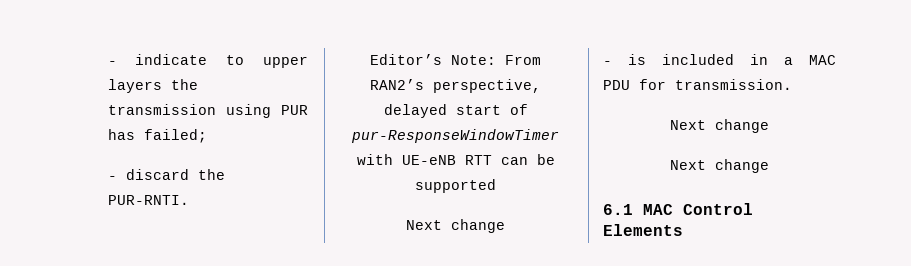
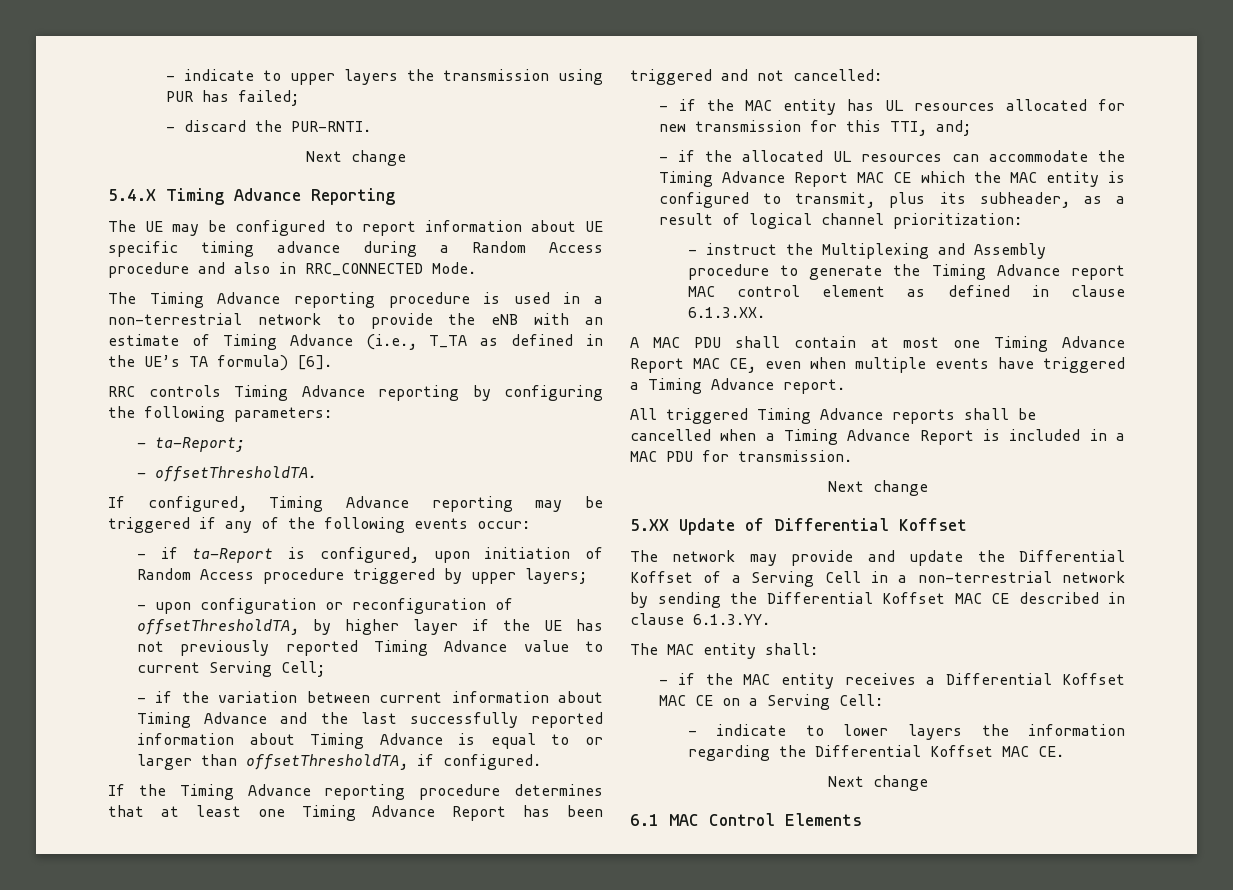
  - discard the PUR-RNTI.
- Editor’s Note: From RAN2’s perspective, delayed start of pur-ResponseWindowTimer with UE-eNB RTT can be supported
  Next change
- - is included in a MAC PDU for transmission.
+ 5.4.X Timing Advance Reporting
+ The UE may be configured to report information about UE specific timing advance during a Random Access procedure and also in RRC_CONNECTED Mode.
+ The Timing Advance reporting procedure is used in a non-terrestrial network to provide the eNB with an estimate of Timing Advance (i.e., T_TA as defined in the UE’s TA formula) [6].
+ RRC controls Timing Advance reporting by configuring the following parameters:
+ - ta-Report;
+ - offsetThresholdTA.
+ If configured, Timing Advance reporting may be triggered if any of the following events occur:
+ - if ta-Report is configured, upon initiation of Random Access procedure triggered by upper layers;
+ - upon configuration or reconfiguration of offsetThresholdTA, by higher layer if the UE has not previously reported Timing Advance value to current Serving Cell;
+ - if the variation between current information about Timing Advance and the last successfully reported information about Timing Advance is equal to or larger than offsetThresholdTA, if configured.
+ If the Timing Advance reporting procedure determines that at least one Timing Advance Report has been triggered and not cancelled:
+ - if the MAC entity has UL resources allocated for new transmission for this TTI, and;
+ - if the allocated UL resources can accommodate the Timing Advance Report MAC CE which the MAC entity is configured to transmit, plus its subheader, as a result of logical channel prioritization:
+ - instruct the Multiplexing and Assembly procedure to generate the Timing Advance report MAC control element as defined in clause 6.1.3.XX.
+ A MAC PDU shall contain at most one Timing Advance Report MAC CE, even when multiple events have triggered a Timing Advance report.
+ All triggered Timing Advance reports shall be cancelled when a Timing Advance Report is included in a MAC PDU for transmission.
+ 5.XX Update of Differential Koffset
+ The network may provide and update the Differential Koffset of a Serving Cell in a non-terrestrial network by sending the Differential Koffset MAC CE described in clause 6.1.3.YY.
+ The MAC entity shall:
+ - if the MAC entity receives a Differential Koffset MAC CE on a Serving Cell:
+ - indicate to lower layers the information regarding the Differential Koffset MAC CE.

